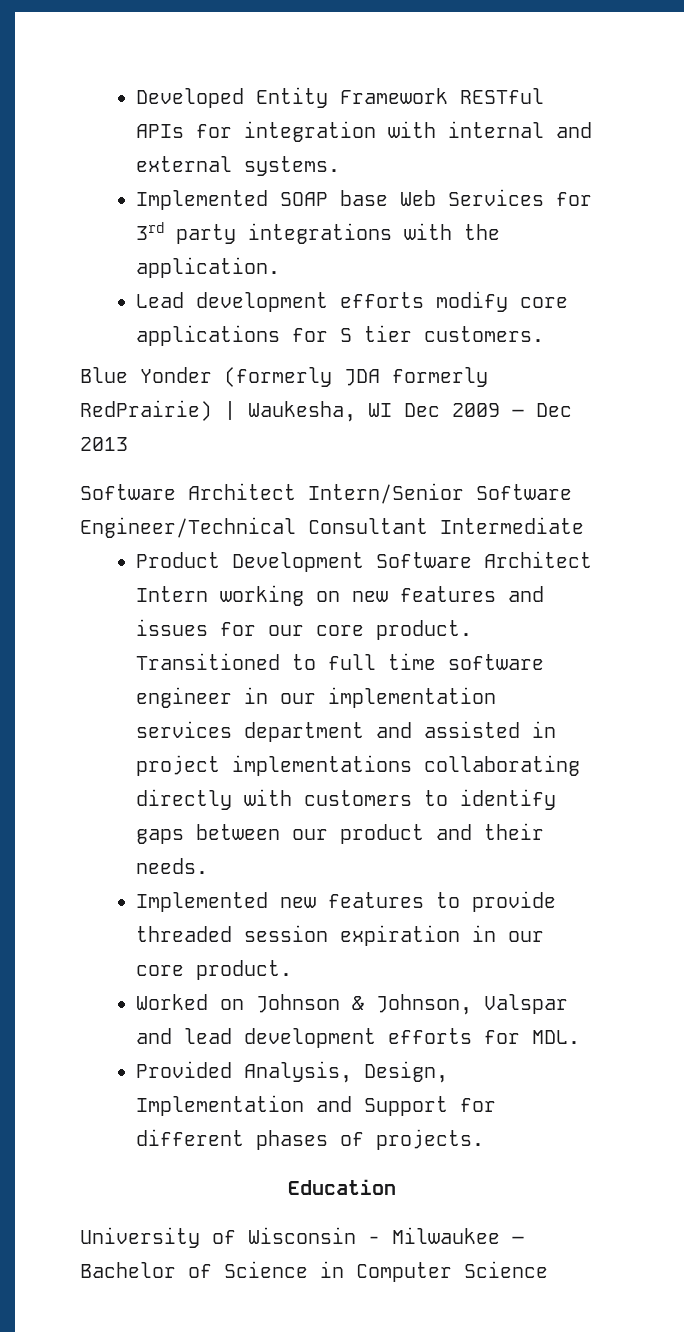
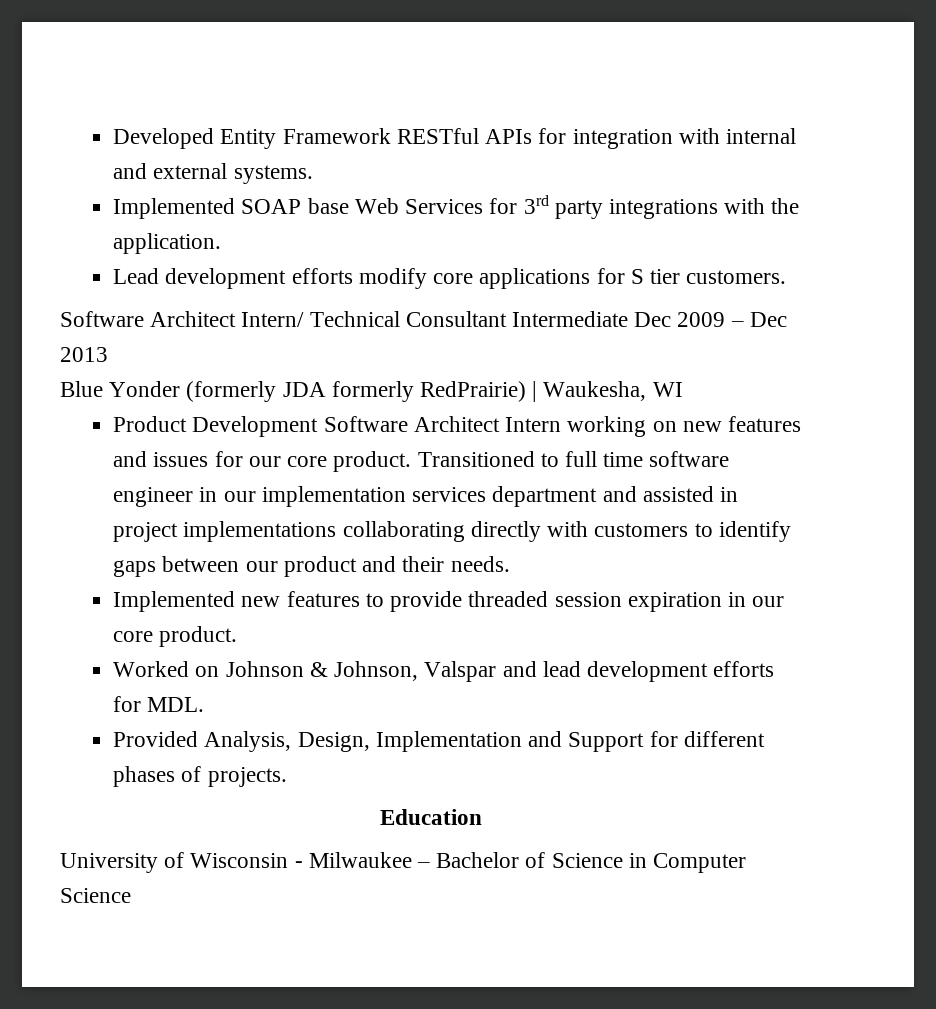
+ Software Architect Intern/ Technical Consultant Intermediate Dec 2009 – Dec 2013
- Blue Yonder (formerly JDA formerly RedPrairie) | Waukesha, WI Dec 2009 – Dec 2013
- Software Architect Intern/Senior Software Engineer/Technical Consultant Intermediate
+ Blue Yonder (formerly JDA formerly RedPrairie) | Waukesha, WI

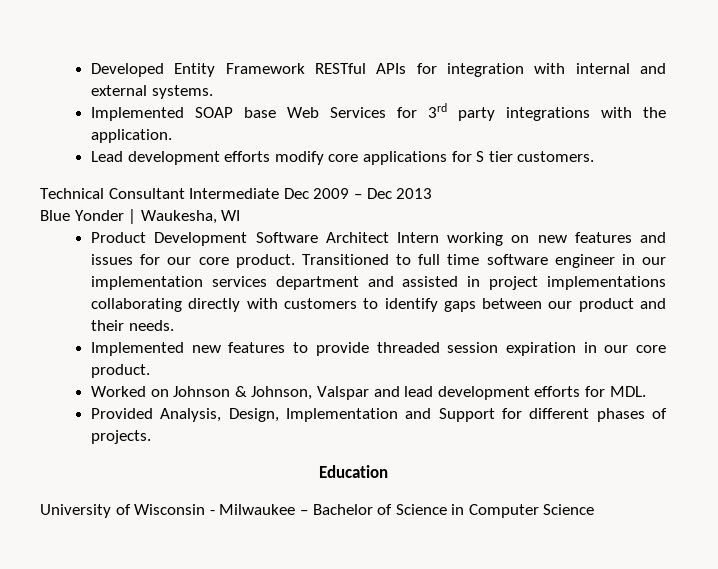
- Software Architect Intern/ Technical Consultant Intermediate Dec 2009 – Dec 2013
+ Technical Consultant Intermediate Dec 2009 – Dec 2013
- Blue Yonder (formerly JDA formerly RedPrairie) | Waukesha, WI
+ Blue Yonder | Waukesha, WI

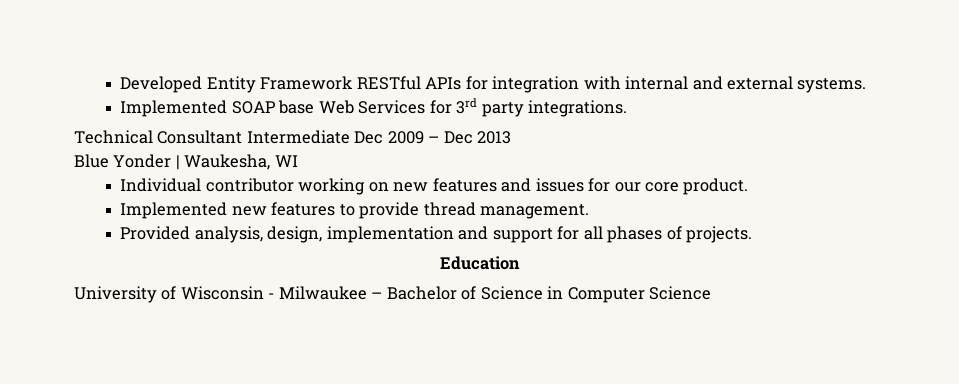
- Implemented SOAP base Web Services for 3rd party integrations with the application.
- Lead development efforts modify core applications for S tier customers.
+ Implemented SOAP base Web Services for 3rd party integrations.
- Product Development Software Architect Intern working on new features and issues for our core product. Transitioned to full time software engineer in our implementation services department and assisted in project implementations collaborating directly with customers to identify gaps between our product and their needs.
+ Individual contributor working on new features and issues for our core product.
- Implemented new features to provide threaded session expiration in our core product.
- Worked on Johnson & Johnson, Valspar and lead development efforts for MDL.
- Provided Analysis, Design, Implementation and Support for different phases of projects.
+ Implemented new features to provide thread management.
+ Provided analysis, design, implementation and support for all phases of projects.

